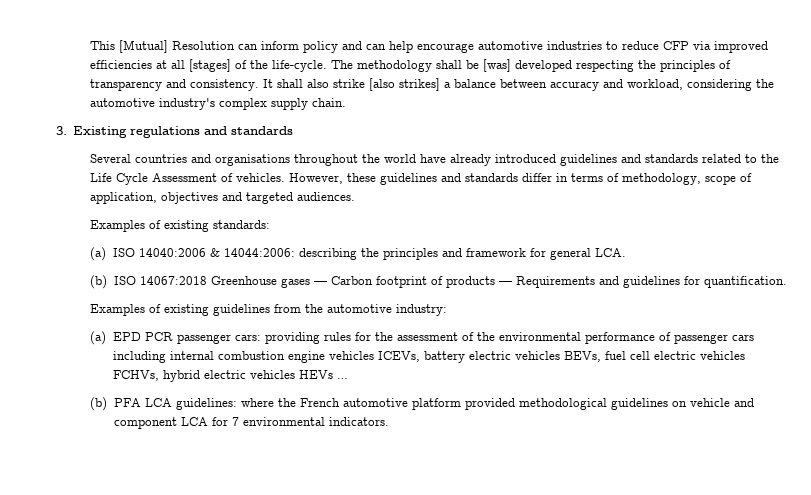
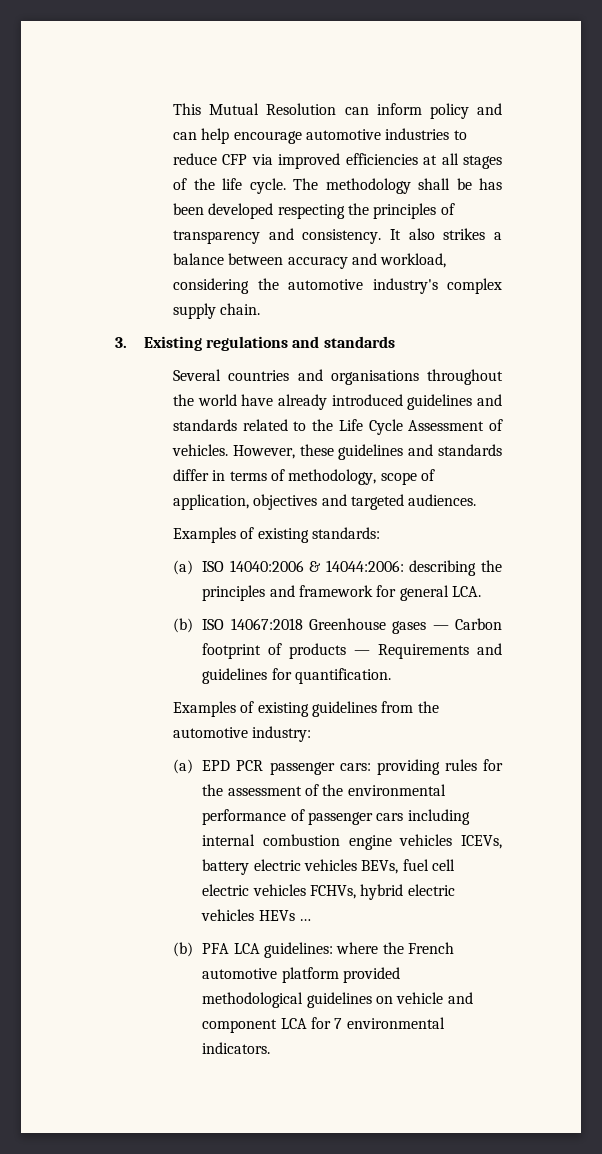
- This [Mutual] Resolution can inform policy and can help encourage automotive industries to reduce CFP via improved efficiencies at all [stages] of the life-cycle.
+ This Mutual Resolution can inform policy and can help encourage automotive industries to reduce CFP via improved efficiencies at all stages of the life cycle.
- The methodology shall be [was] developed respecting the principles of transparency and consistency.
+ The methodology shall be has been developed respecting the principles of transparency and consistency.
- It shall also strike [also strikes] a balance between accuracy and workload, considering the automotive industry's complex supply chain.
+ It also strikes a balance between accuracy and workload, considering the automotive industry's complex supply chain.

